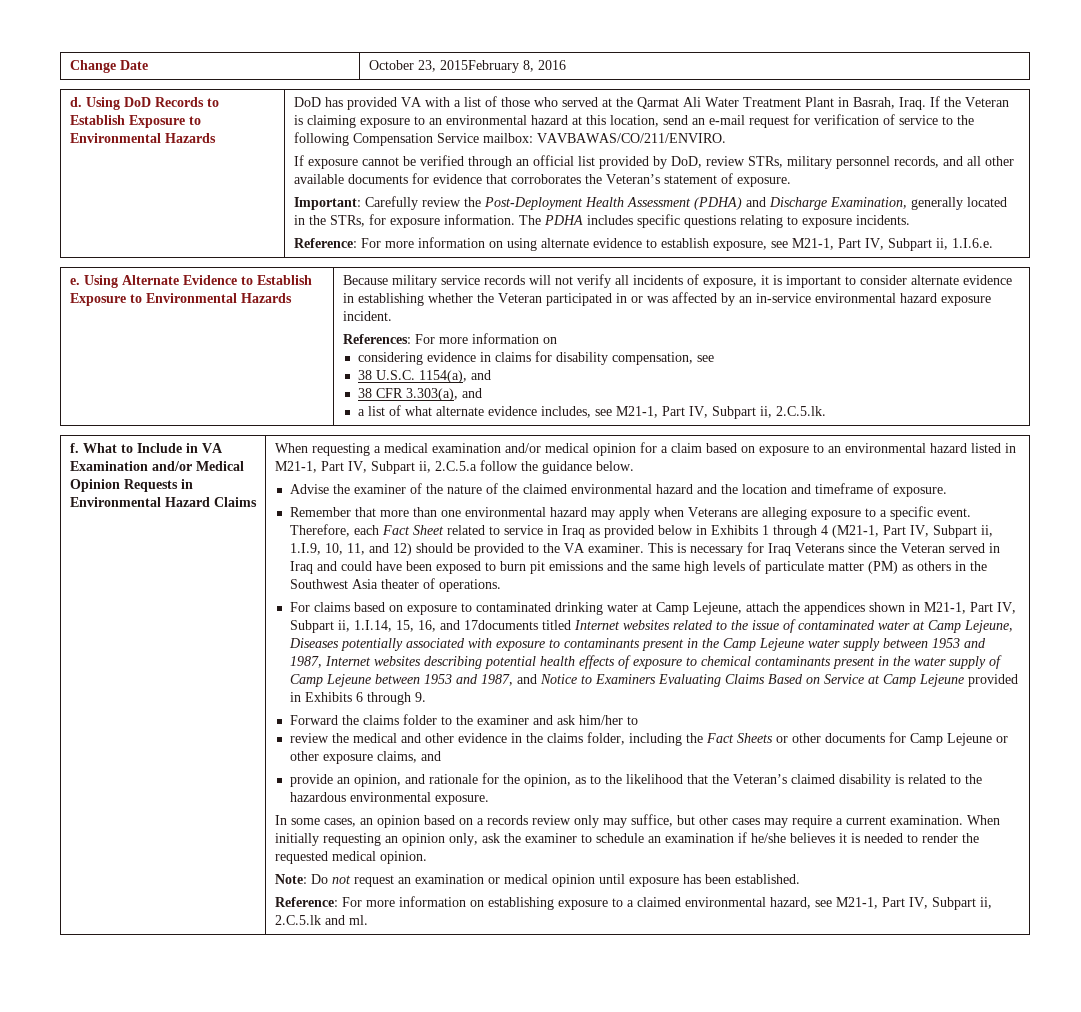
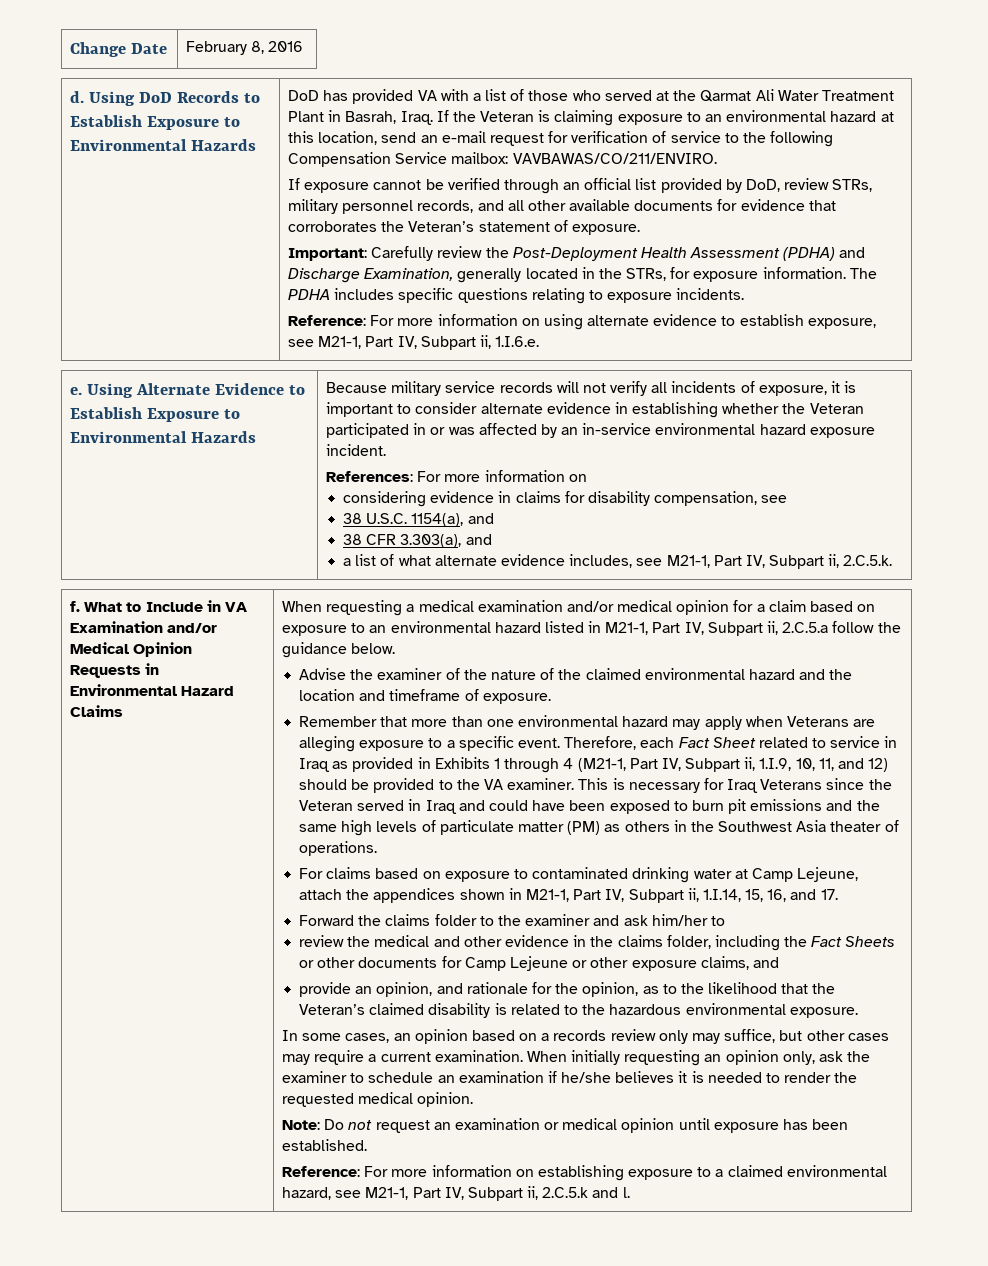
- Change Date | October 23, 2015February 8, 2016
+ Change Date | February 8, 2016
- a list of what alternate evidence includes, see M21-1, Part IV, Subpart ii, 2.C.5.lk.
+ a list of what alternate evidence includes, see M21-1, Part IV, Subpart ii, 2.C.5.k.
- Therefore, each Fact Sheet related to service in Iraq as provided below in Exhibits 1 through 4 (M21-1, Part IV, Subpart ii, 1.I.9, 10, 11, and 12) should be provided to the VA examiner.
+ Therefore, each Fact Sheet related to service in Iraq as provided in Exhibits 1 through 4 (M21-1, Part IV, Subpart ii, 1.I.9, 10, 11, and 12) should be provided to the VA examiner.
- For claims based on exposure to contaminated drinking water at Camp Lejeune, attach the appendices shown in M21-1, Part IV, Subpart ii, 1.I.14, 15, 16, and 17documents titled Internet websites related to the issue of contaminated water at Camp Lejeune, Diseases potentially associated with exposure to contaminants present in the Camp Lejeune water supply between 1953 and 1987, Internet websites describing potential health effects of exposure to chemical contaminants present in the water supply of Camp Lejeune between 1953 and 1987, and Notice to Examiners Evaluating Claims Based on Service at Camp Lejeune provided in Exhibits 6 through 9.
+ For claims based on exposure to contaminated drinking water at Camp Lejeune, attach the appendices shown in M21-1, Part IV, Subpart ii, 1.I.14, 15, 16, and 17.
- Reference: For more information on establishing exposure to a claimed environmental hazard, see M21-1, Part IV, Subpart ii, 2.C.5.lk and ml.
+ Reference: For more information on establishing exposure to a claimed environmental hazard, see M21-1, Part IV, Subpart ii, 2.C.5.k and l.

